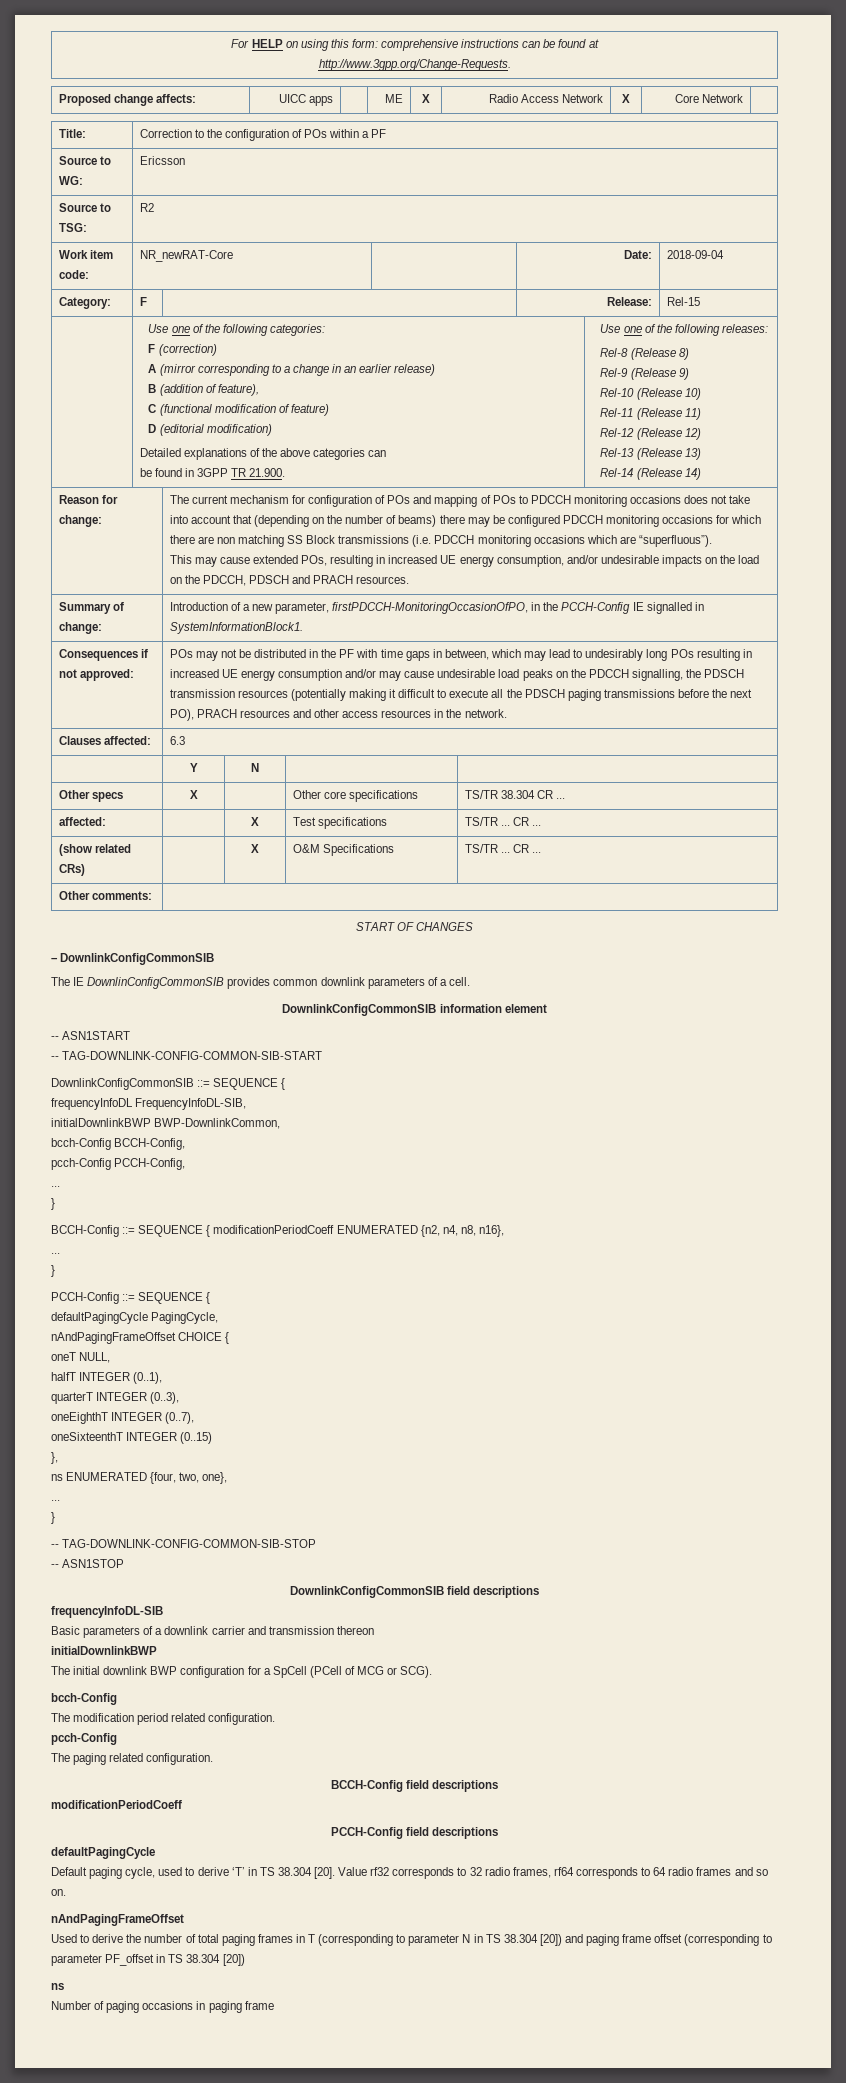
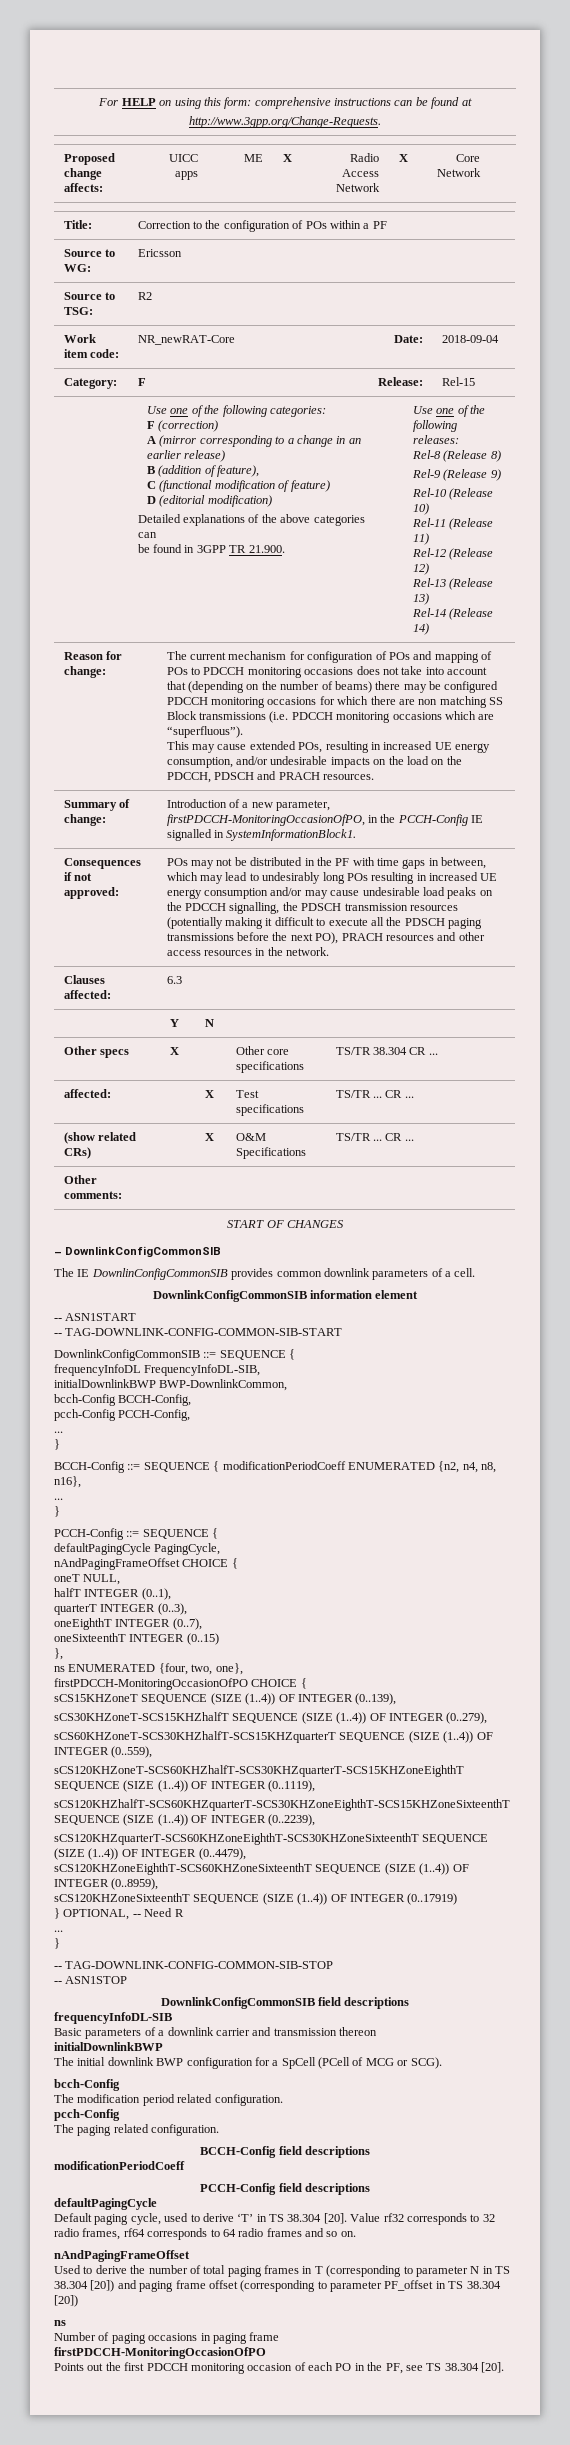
+ firstPDCCH-MonitoringOccasionOfPO CHOICE {
+ sCS15KHZoneT SEQUENCE (SIZE (1..4)) OF INTEGER (0..139),
+ sCS30KHZoneT-SCS15KHZhalfT SEQUENCE (SIZE (1..4)) OF INTEGER (0..279),
+ sCS60KHZoneT-SCS30KHZhalfT-SCS15KHZquarterT SEQUENCE (SIZE (1..4)) OF INTEGER (0..559),
+ sCS120KHZoneT-SCS60KHZhalfT-SCS30KHZquarterT-SCS15KHZoneEighthT SEQUENCE (SIZE (1..4)) OF INTEGER (0..1119),
+ sCS120KHZhalfT-SCS60KHZquarterT-SCS30KHZoneEighthT-SCS15KHZoneSixteenthT SEQUENCE (SIZE (1..4)) OF INTEGER (0..2239),
+ sCS120KHZquarterT-SCS60KHZoneEighthT-SCS30KHZoneSixteenthT SEQUENCE (SIZE (1..4)) OF INTEGER (0..4479),
+ sCS120KHZoneEighthT-SCS60KHZoneSixteenthT SEQUENCE (SIZE (1..4)) OF INTEGER (0..8959),
+ sCS120KHZoneSixteenthT SEQUENCE (SIZE (1..4)) OF INTEGER (0..17919)
+ } OPTIONAL, -- Need R
  Number of paging occasions in paging frame
+ firstPDCCH-MonitoringOccasionOfPO
+ Points out the first PDCCH monitoring occasion of each PO in the PF, see TS 38.304 [20].

